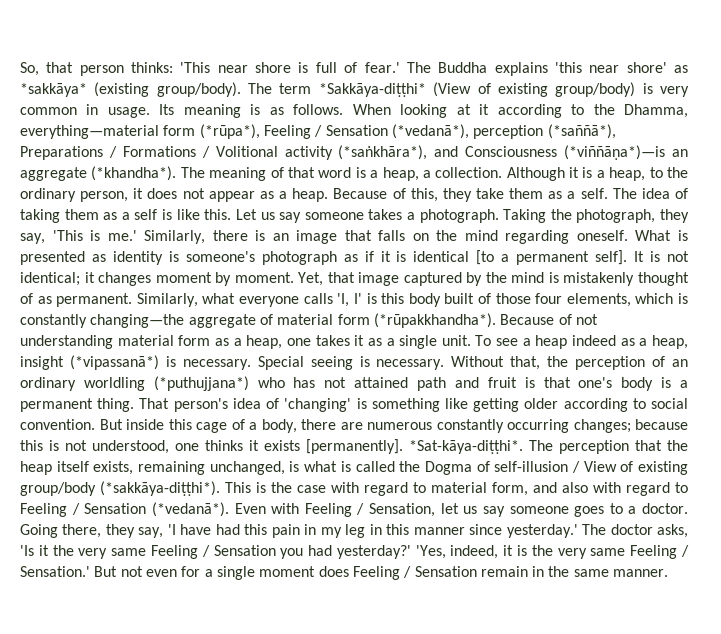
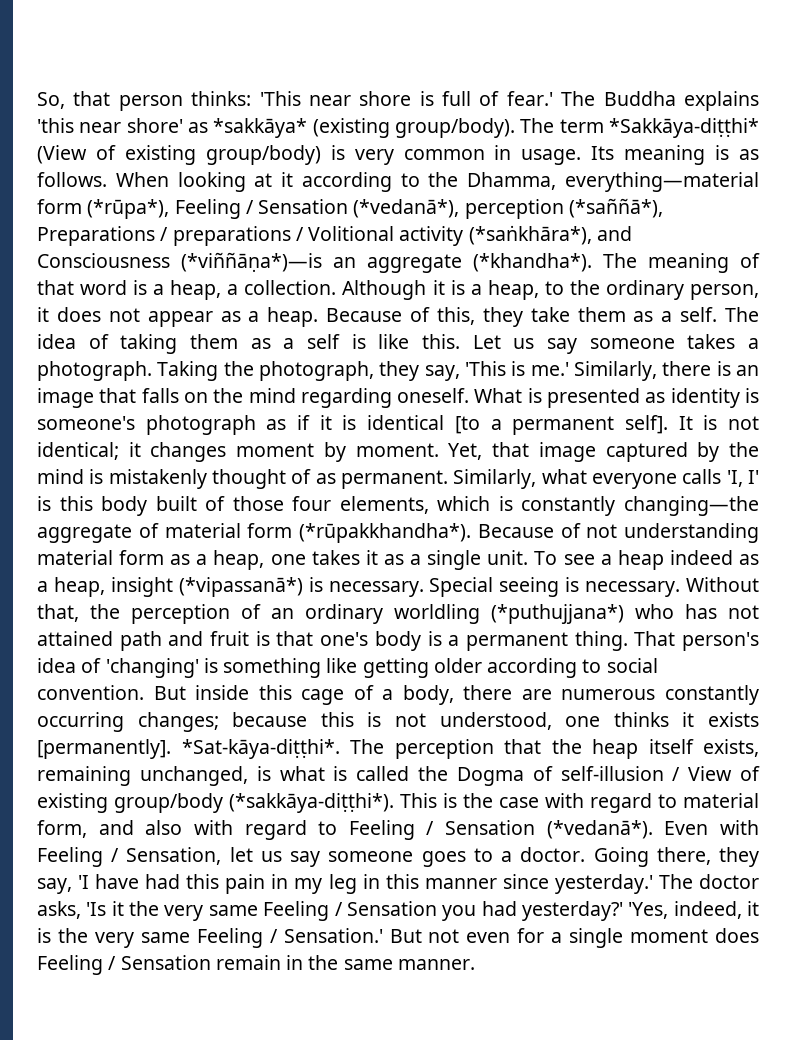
- When looking at it according to the Dhamma, everything—material form (*rūpa*), Feeling / Sensation (*vedanā*), perception (*saññā*), Preparations / Formations / Volitional activity (*saṅkhāra*), and Consciousness (*viññāṇa*)—is an aggregate (*khandha*).
+ When looking at it according to the Dhamma, everything—material form (*rūpa*), Feeling / Sensation (*vedanā*), perception (*saññā*), Preparations / preparations / Volitional activity (*saṅkhāra*), and Consciousness (*viññāṇa*)—is an aggregate (*khandha*).

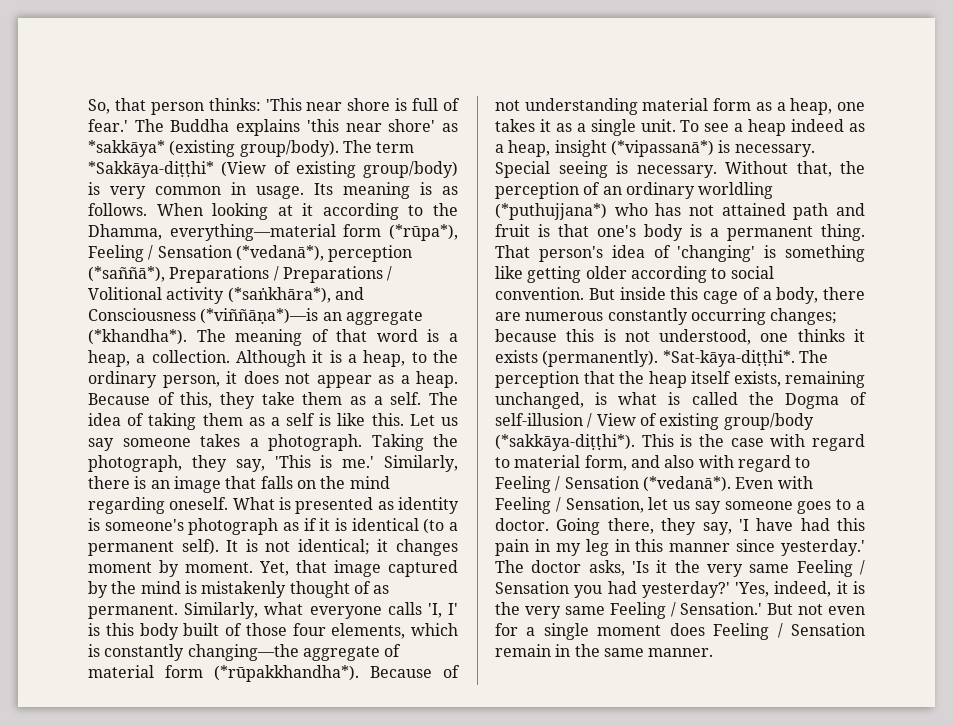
- When looking at it according to the Dhamma, everything—material form (*rūpa*), Feeling / Sensation (*vedanā*), perception (*saññā*), Preparations / preparations / Volitional activity (*saṅkhāra*), and Consciousness (*viññāṇa*)—is an aggregate (*khandha*).
+ When looking at it according to the Dhamma, everything—material form (*rūpa*), Feeling / Sensation (*vedanā*), perception (*saññā*), Preparations / Preparations / Volitional activity (*saṅkhāra*), and Consciousness (*viññāṇa*)—is an aggregate (*khandha*).
- What is presented as identity is someone's photograph as if it is identical [to a permanent self].
+ What is presented as identity is someone's photograph as if it is identical (to a permanent self).
- But inside this cage of a body, there are numerous constantly occurring changes; because this is not understood, one thinks it exists [permanently].
+ But inside this cage of a body, there are numerous constantly occurring changes; because this is not understood, one thinks it exists (permanently).

